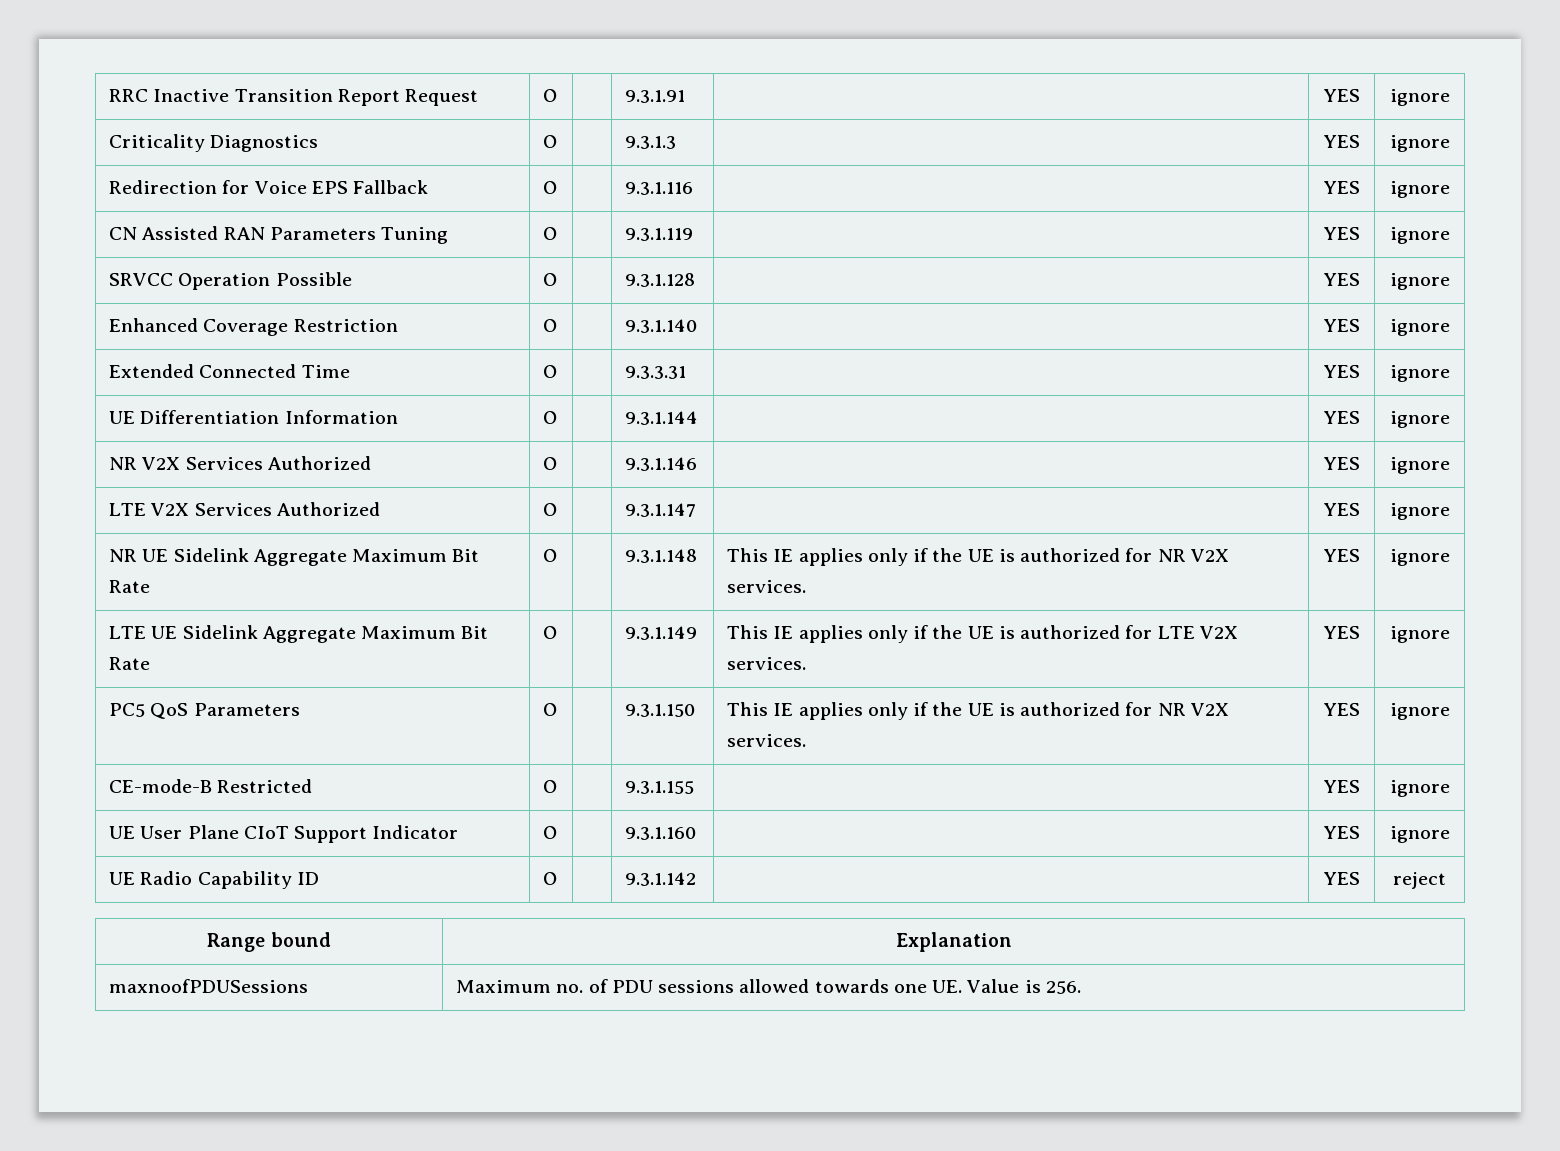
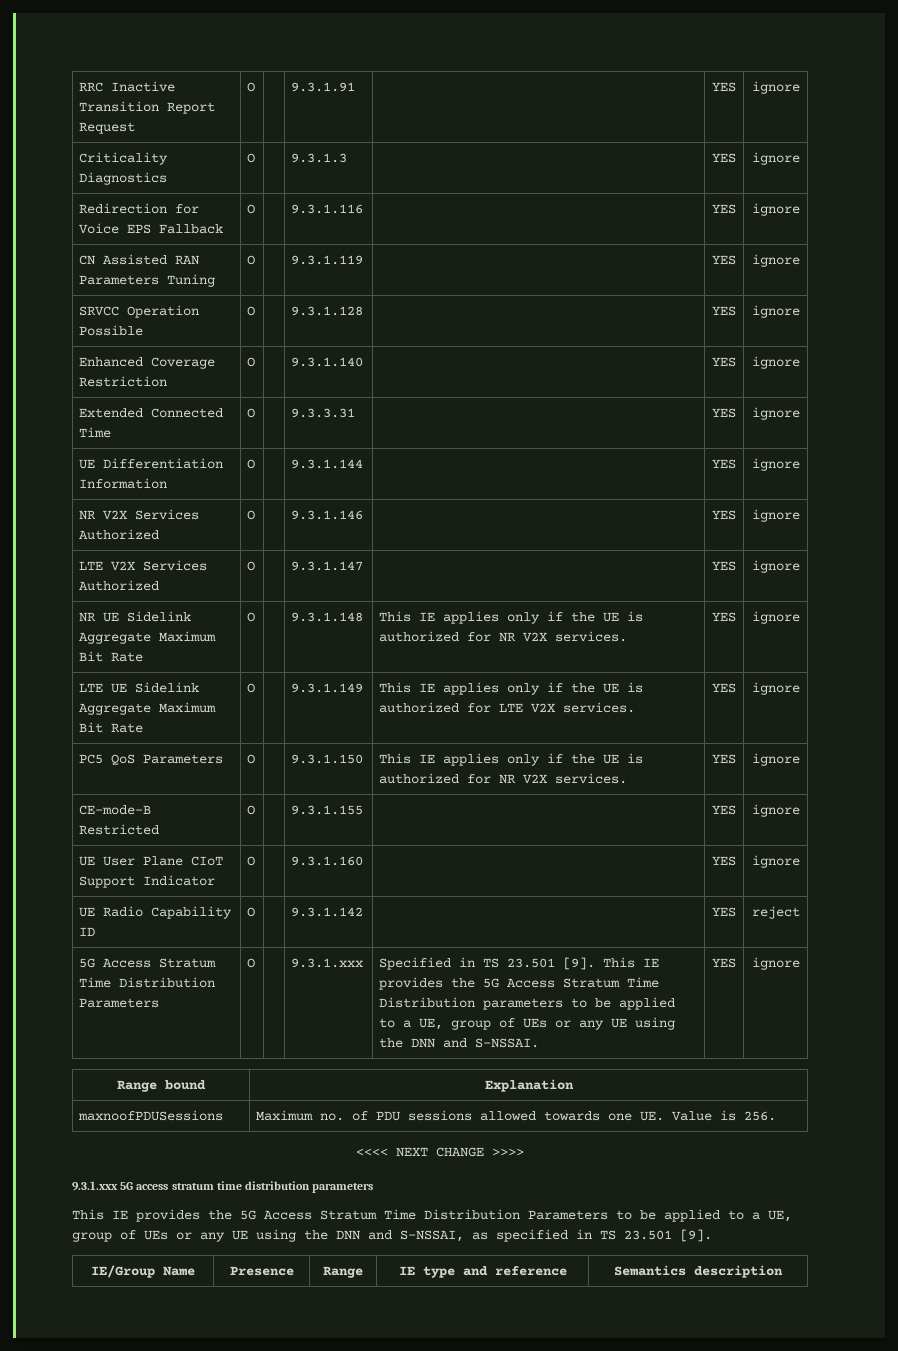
+ 5G Access Stratum Time Distribution Parameters | O | | 9.3.1.xxx | Specified in TS 23.501 [9]. This IE provides the 5G Access Stratum Time Distribution parameters to be applied to a UE, group of UEs or any UE using the DNN and S-NSSAI. | YES | ignore
+ <<<< NEXT CHANGE >>>>
+ 9.3.1.xxx 5G access stratum time distribution parameters
+ This IE provides the 5G Access Stratum Time Distribution Parameters to be applied to a UE, group of UEs or any UE using the DNN and S-NSSAI, as specified in TS 23.501 [9].
+ IE/Group Name | Presence | Range | IE type and reference | Semantics description

